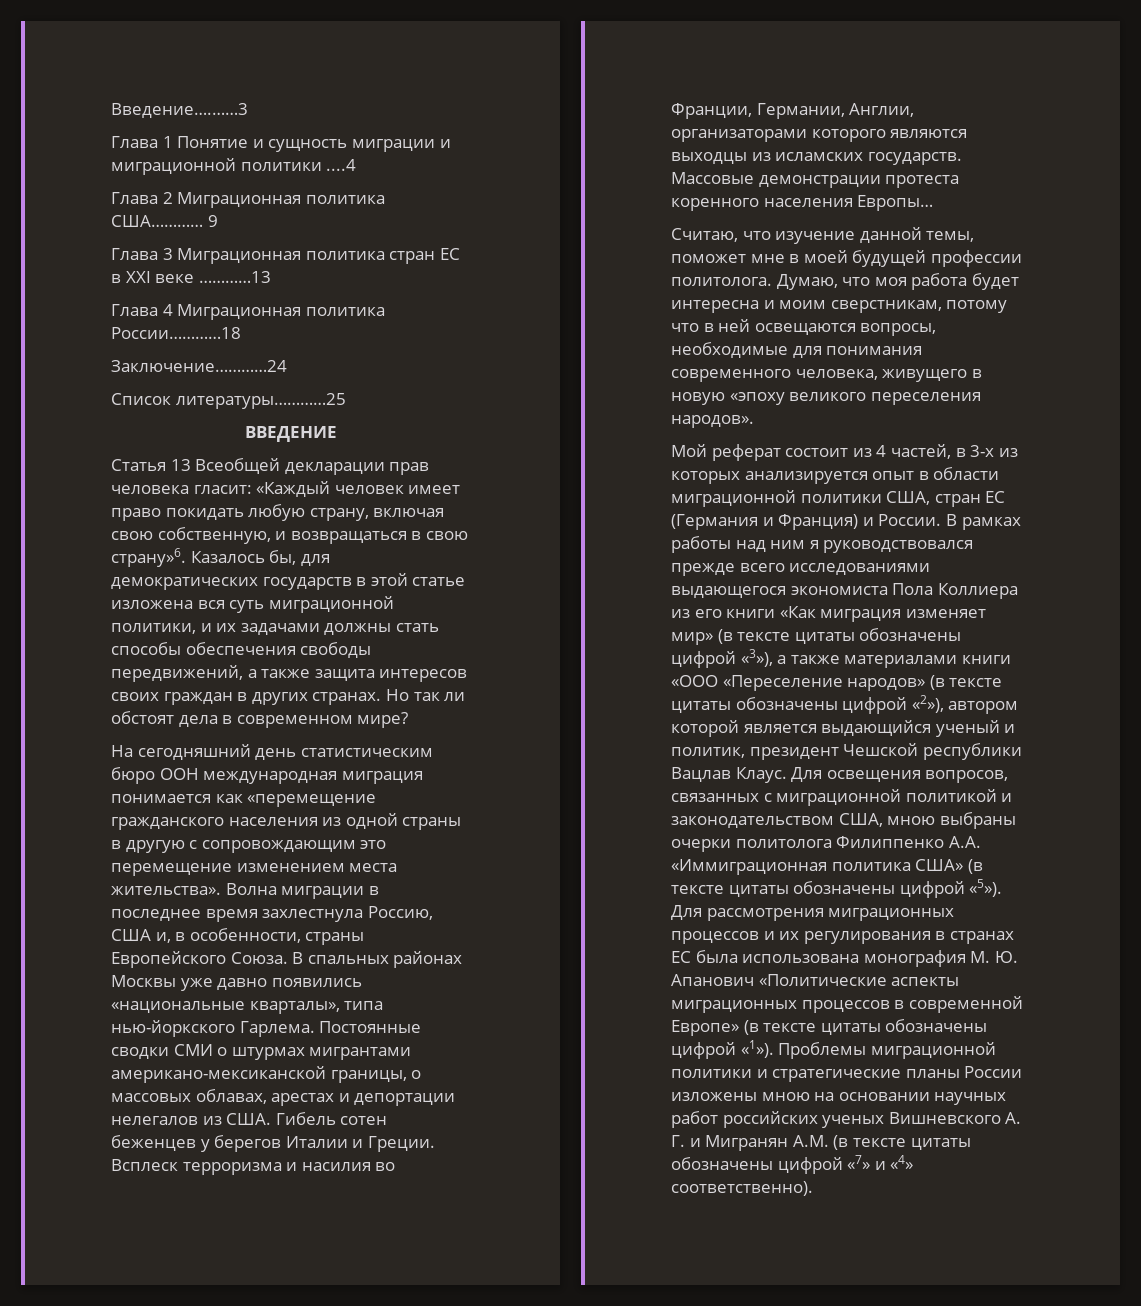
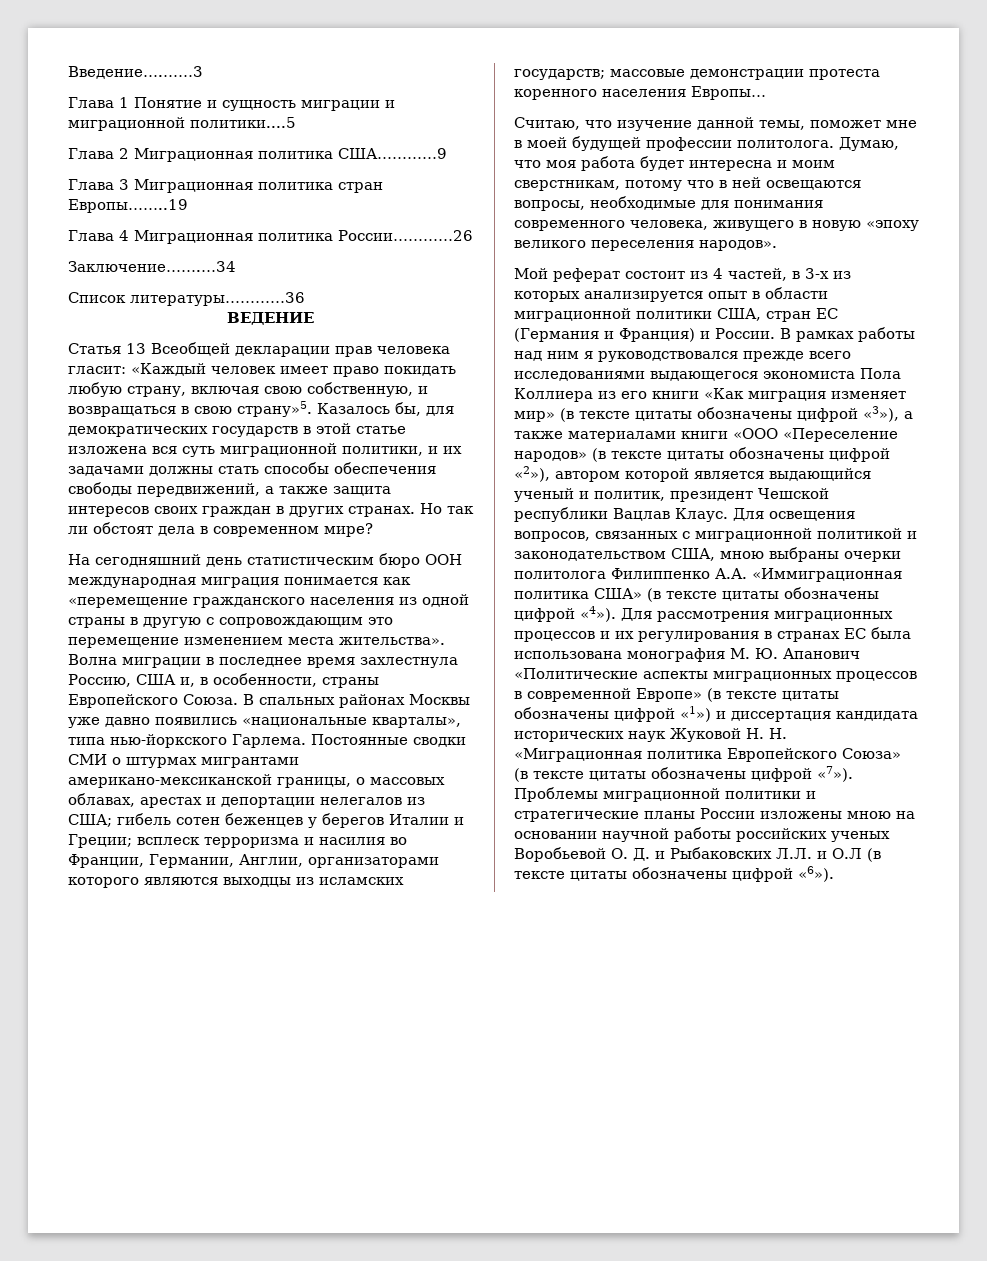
- Глава 1 Понятие и сущность миграции и миграционной политики ....4
+ Глава 1 Понятие и сущность миграции и миграционной политики....5
- Глава 2 Миграционная политика США………… 9
+ Глава 2 Миграционная политика США…………9
- Глава 3 Миграционная политика стран ЕС в XXI веке …………13
+ Глава 3 Миграционная политика стран Европы……..19
- Глава 4 Миграционная политика России…………18
- Заключение…………24
+ Глава 4 Миграционная политика России…………26
+ Заключение…….…34
- Список литературы…………25
- ВВЕДЕНИЕ
+ Список литературы…………36
+ ВЕДЕНИЕ
- Статья 13 Всеобщей декларации прав человека гласит: «Каждый человек имеет право покидать любую страну, включая свою собственную, и возвращаться в свою страну»6.
+ Статья 13 Всеобщей декларации прав человека гласит: «Каждый человек имеет право покидать любую страну, включая свою собственную, и возвращаться в свою страну»5.
- Постоянные сводки СМИ о штурмах мигрантами американо-мексиканской границы, о массовых облавах, арестах и депортации нелегалов из США. Гибель сотен беженцев у берегов Италии и Греции. Всплеск терроризма и насилия во Франции, Германии, Англии, организаторами которого являются выходцы из исламских государств. Массовые демонстрации протеста коренного населения Европы…
+ Постоянные сводки СМИ о штурмах мигрантами американо-мексиканской границы, о массовых облавах, арестах и депортации нелегалов из США; гибель сотен беженцев у берегов Италии и Греции; всплеск терроризма и насилия во Франции, Германии, Англии, организаторами которого являются выходцы из исламских государств; массовые демонстрации протеста коренного населения Европы…
- Для освещения вопросов, связанных с миграционной политикой и законодательством США, мною выбраны очерки политолога Филиппенко А.А. «Иммиграционная политика США» (в тексте цитаты обозначены цифрой «5»).
+ Для освещения вопросов, связанных с миграционной политикой и законодательством США, мною выбраны очерки политолога Филиппенко А.А. «Иммиграционная политика США» (в тексте цитаты обозначены цифрой «4»).
- Для рассмотрения миграционных процессов и их регулирования в странах ЕС была использована монография М. Ю. Апанович «Политические аспекты миграционных процессов в современной Европе» (в тексте цитаты обозначены цифрой «1»).
+ Для рассмотрения миграционных процессов и их регулирования в странах ЕС была использована монография М. Ю. Апанович «Политические аспекты миграционных процессов в современной Европе» (в тексте цитаты обозначены цифрой «1») и диссертация кандидата исторических наук Жуковой Н. Н. «Миграционная политика Европейского Союза» (в тексте цитаты обозначены цифрой «7»).
- Проблемы миграционной политики и стратегические планы России изложены мною на основании научных работ российских ученых Вишневского А. Г. и Мигранян А.М. (в тексте цитаты обозначены цифрой «7» и «4» соответственно).
+ Проблемы миграционной политики и стратегические планы России изложены мною на основании научной работы российских ученых Воробьевой О. Д. и Рыбаковских Л.Л. и О.Л (в тексте цитаты обозначены цифрой «6»).

